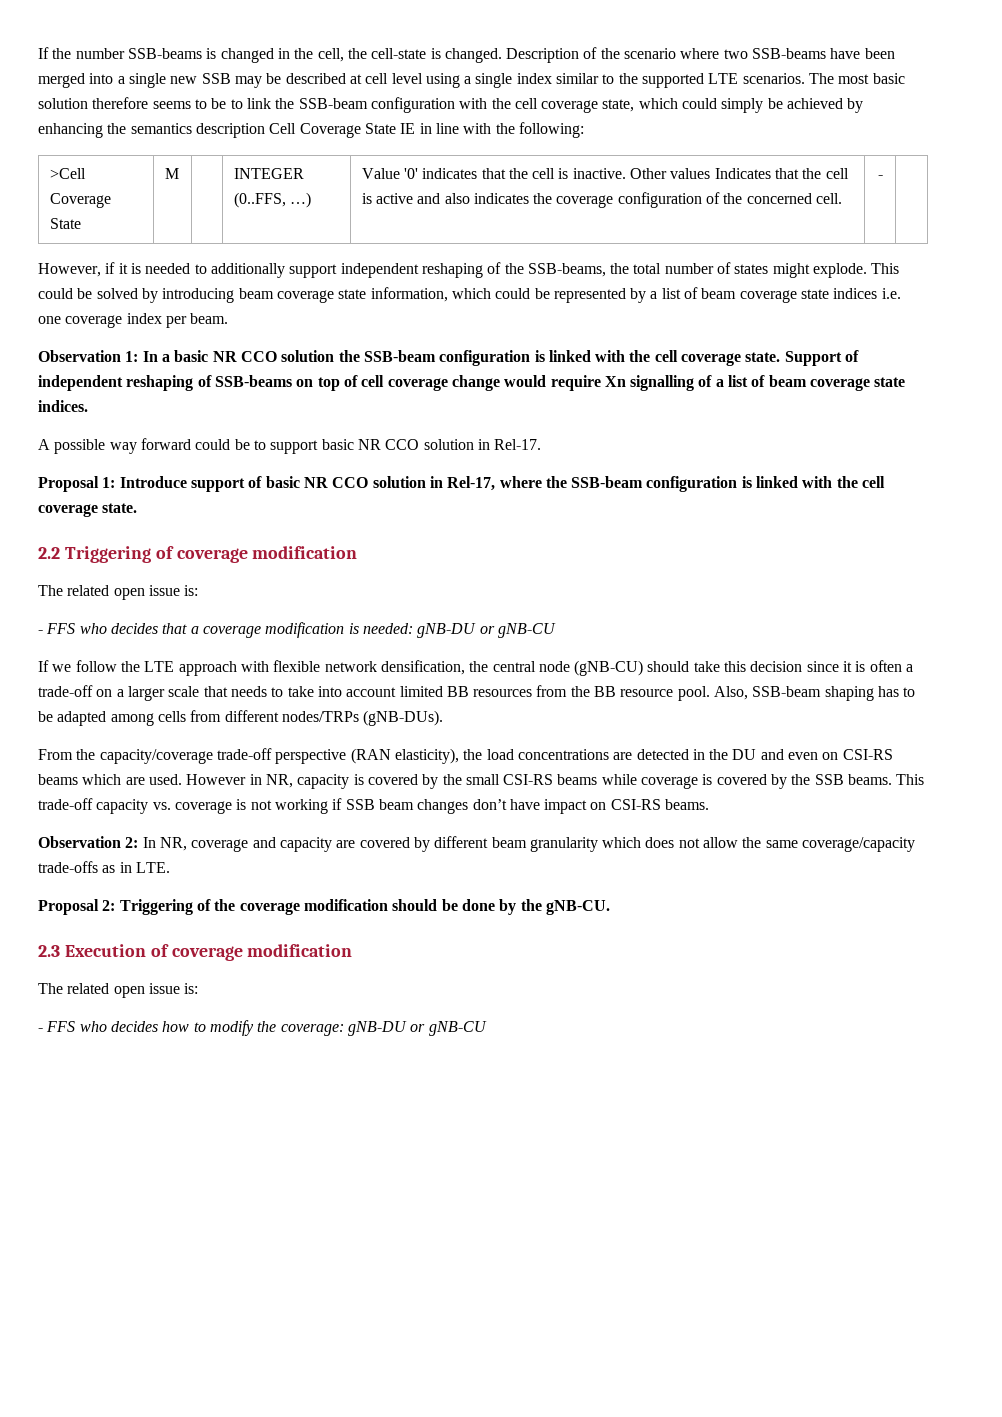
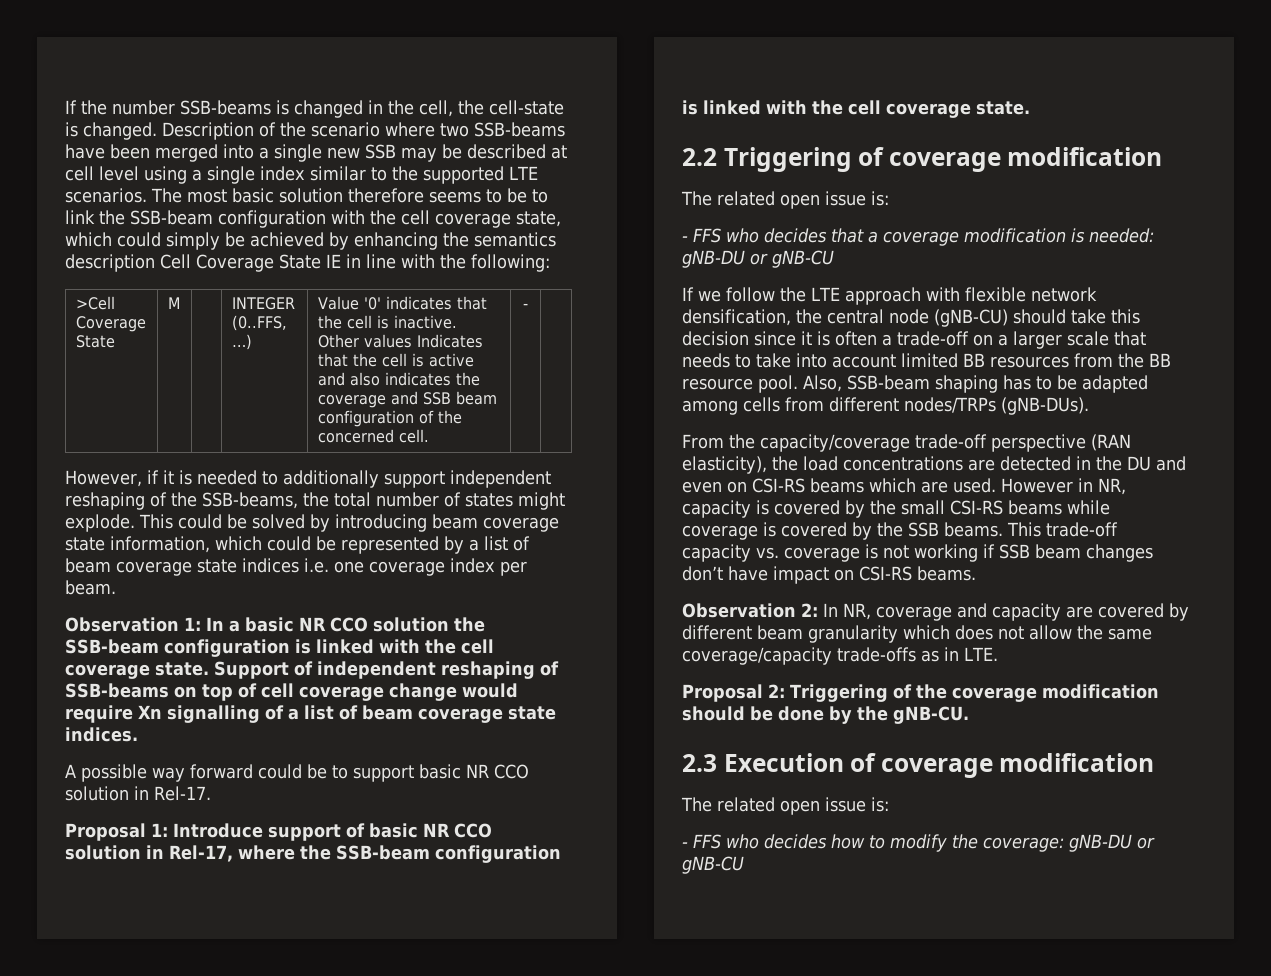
- >Cell Coverage State | M | | INTEGER (0..FFS, …) | Value '0' indicates that the cell is inactive. Other values Indicates that the cell is active and also indicates the coverage configuration of the concerned cell. | - |
+ >Cell Coverage State | M | | INTEGER (0..FFS, …) | Value '0' indicates that the cell is inactive. Other values Indicates that the cell is active and also indicates the coverage and SSB beam configuration of the concerned cell. | - |

